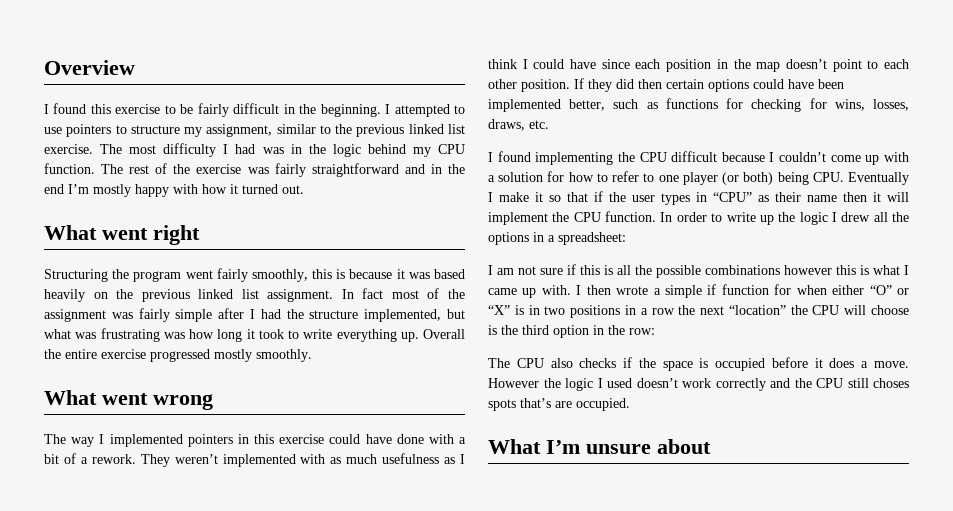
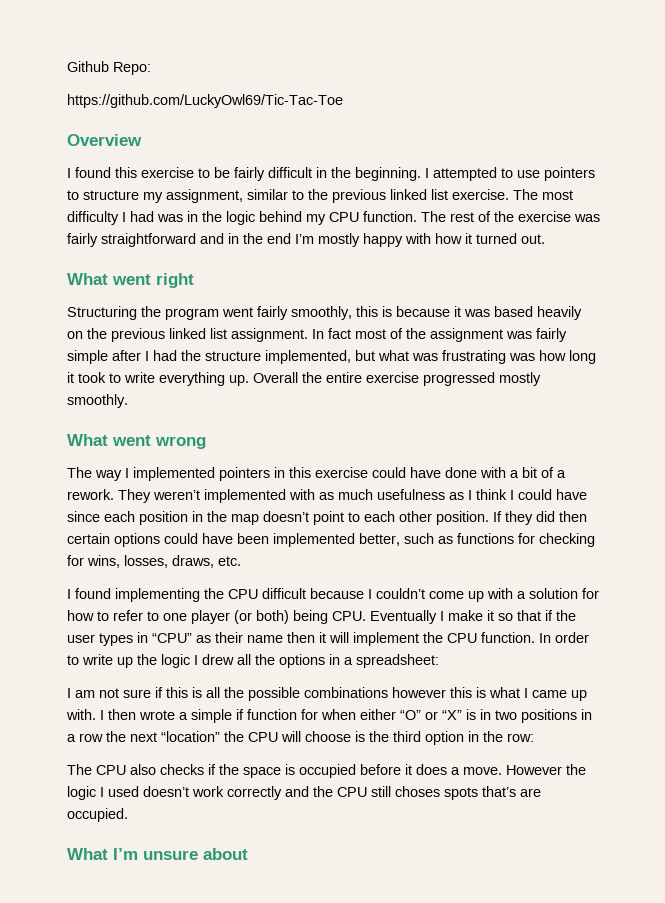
+ Github Repo:
+ https://github.com/LuckyOwl69/Tic-Tac-Toe

